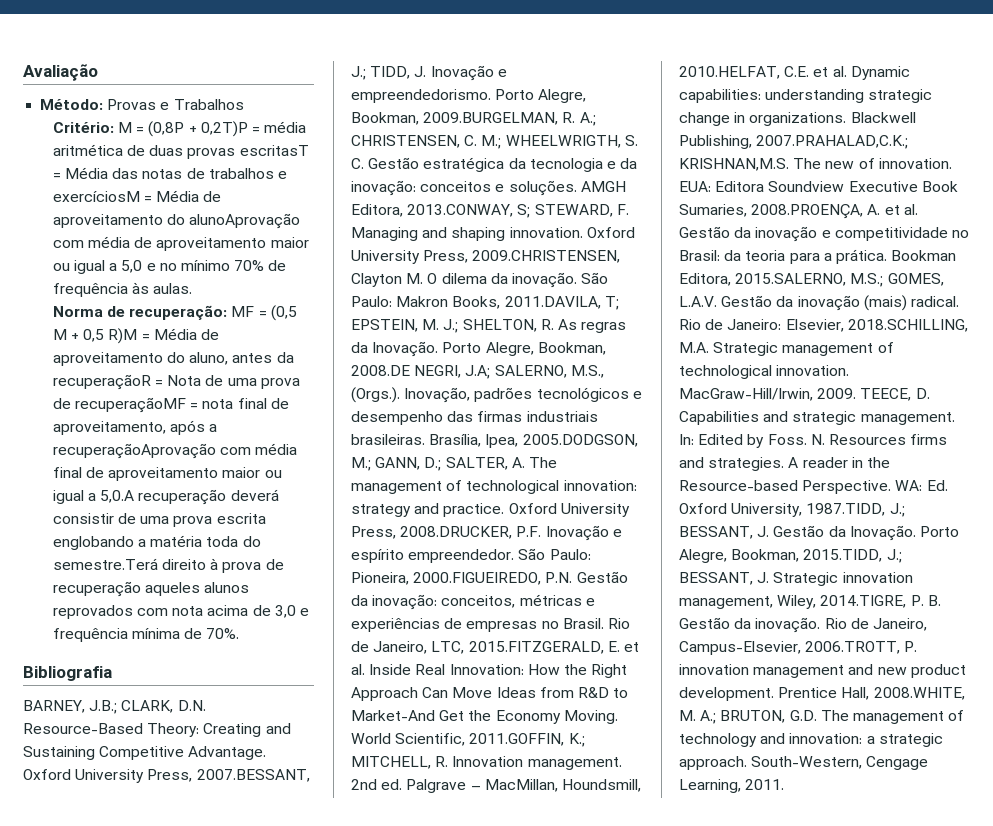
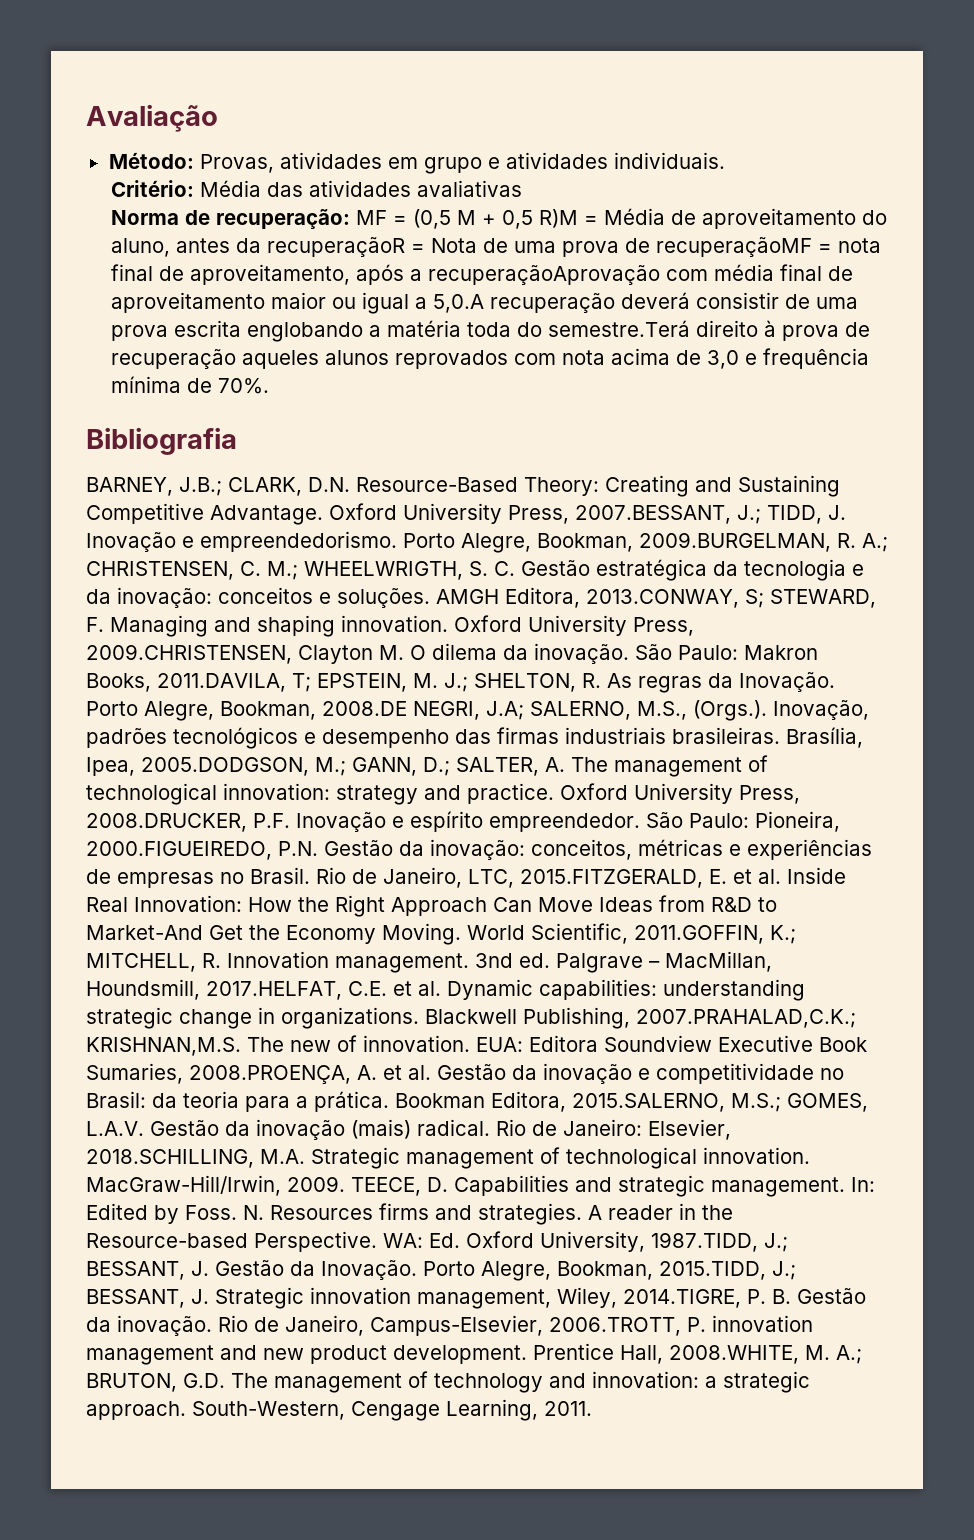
- Método: Provas e Trabalhos
- Critério: M = (0,8P + 0,2T)P = média aritmética de duas provas escritasT = Média das notas de trabalhos e exercíciosM = Média de aproveitamento do alunoAprovação com média de aproveitamento maior ou igual a 5,0 e no mínimo 70% de frequência às aulas.
+ Método: Provas, atividades em grupo e atividades individuais.
+ Critério: Média das atividades avaliativas
- 2nd ed. Palgrave – MacMillan, Houndsmill, 2010.HELFAT, C.E. et al. Dynamic capabilities: understanding strategic change in organizations.
+ 3nd ed. Palgrave – MacMillan, Houndsmill, 2017.HELFAT, C.E. et al. Dynamic capabilities: understanding strategic change in organizations.

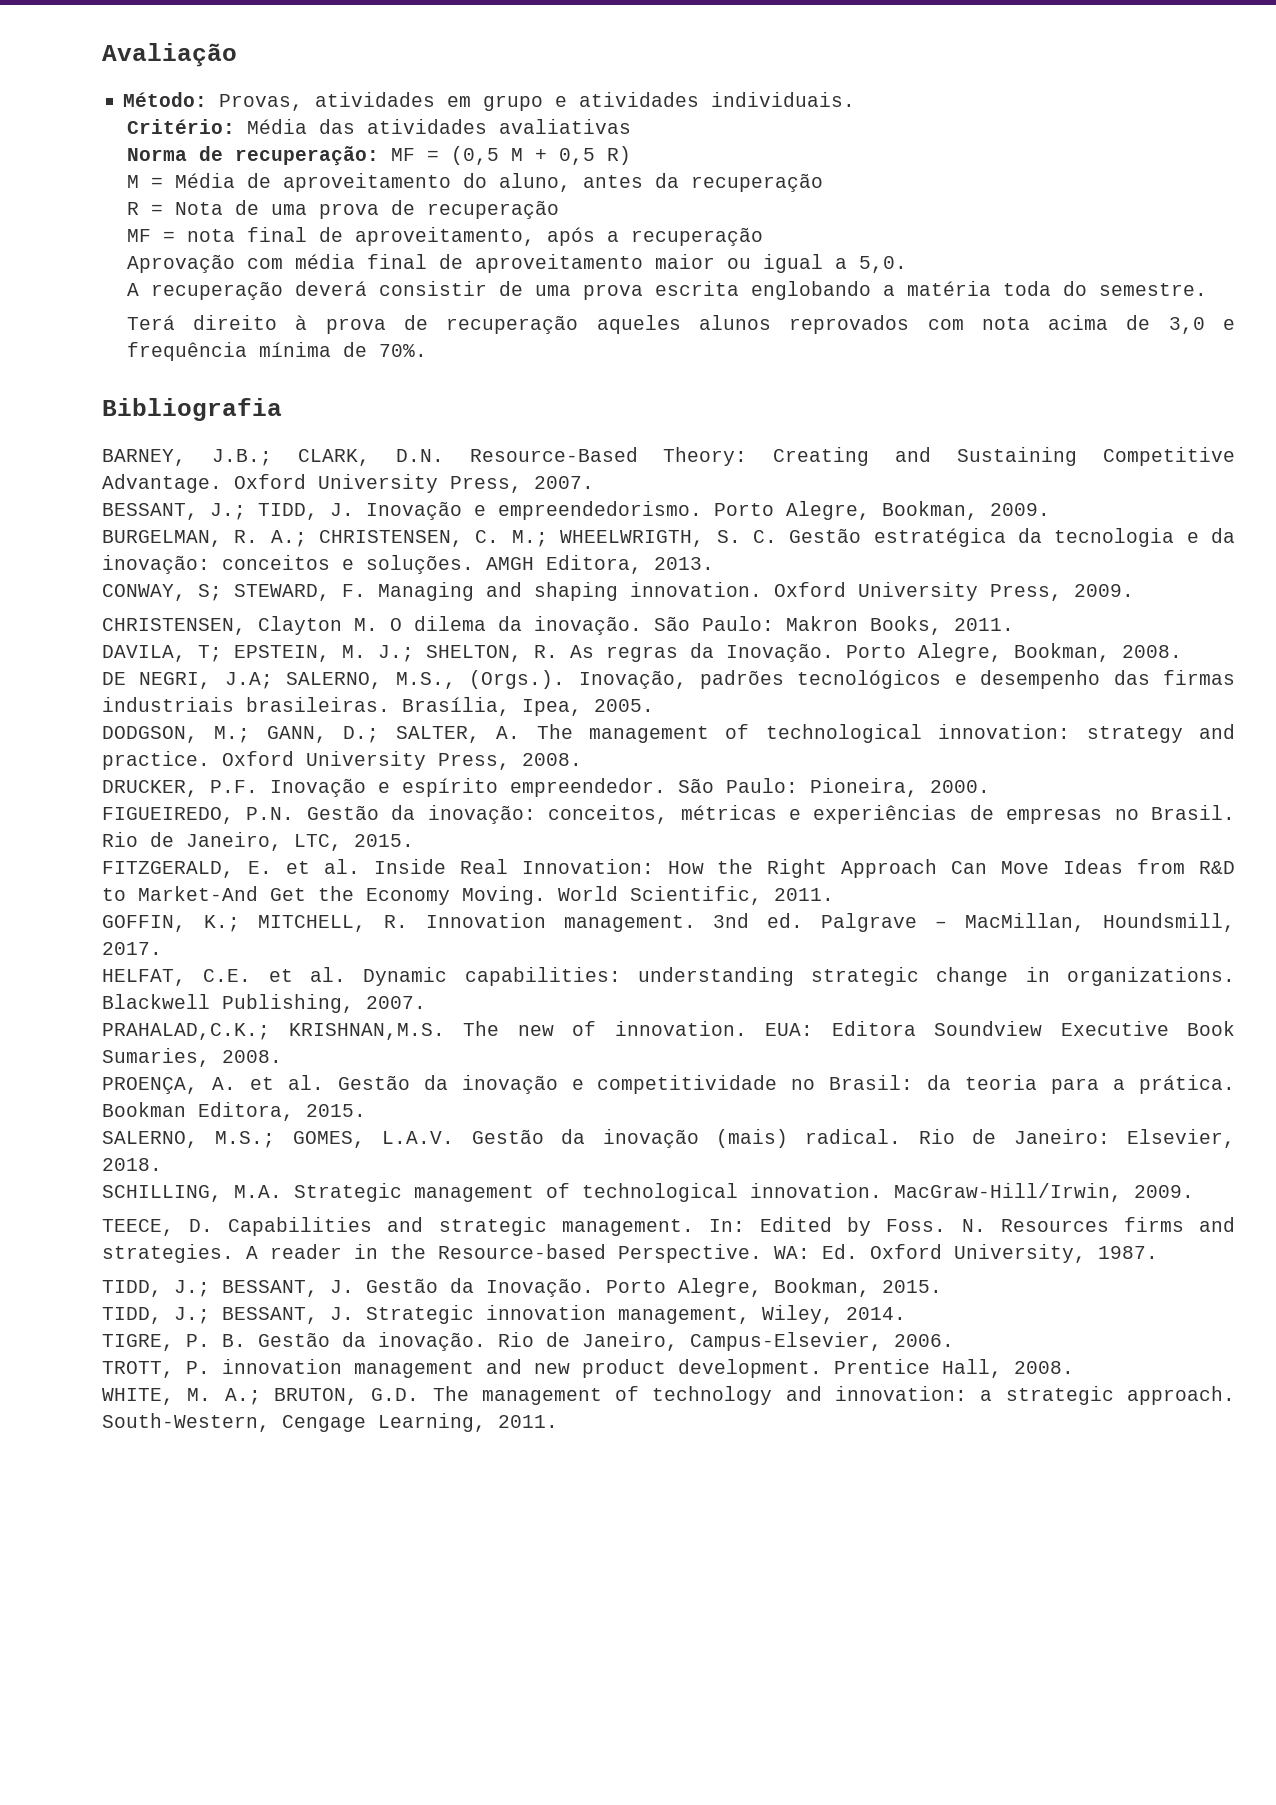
- MF = (0,5 M + 0,5 R)M = Média de aproveitamento do aluno, antes da recuperaçãoR = Nota de uma prova de recuperaçãoMF = nota final de aproveitamento, após a recuperaçãoAprovação com média final de aproveitamento maior ou igual a 5,0.A recuperação deverá consistir de uma prova escrita englobando a matéria toda do semestre.Terá direito à prova de recuperação aqueles alunos reprovados com nota acima de 3,0 e frequência mínima de 70%.
+ MF = (0,5 M + 0,5 R)
+ M = Média de aproveitamento do aluno, antes da recuperação
+ R = Nota de uma prova de recuperação
+ MF = nota final de aproveitamento, após a recuperação
+ Aprovação com média final de aproveitamento maior ou igual a 5,0.
+ A recuperação deverá consistir de uma prova escrita englobando a matéria toda do semestre.
+ Terá direito à prova de recuperação aqueles alunos reprovados com nota acima de 3,0 e frequência mínima de 70%.
- Oxford University Press, 2007.BESSANT, J.; TIDD, J. Inovação e empreendedorismo.
+ Oxford University Press, 2007.
+ BESSANT, J.; TIDD, J. Inovação e empreendedorismo.
- Porto Alegre, Bookman, 2009.BURGELMAN, R. A.; CHRISTENSEN, C. M.; WHEELWRIGTH, S. C. Gestão estratégica da tecnologia e da inovação: conceitos e soluções.
+ Porto Alegre, Bookman, 2009.
+ BURGELMAN, R. A.; CHRISTENSEN, C. M.; WHEELWRIGTH, S. C. Gestão estratégica da tecnologia e da inovação: conceitos e soluções.
- AMGH Editora, 2013.CONWAY, S; STEWARD, F. Managing and shaping innovation.
+ AMGH Editora, 2013.
+ CONWAY, S; STEWARD, F. Managing and shaping innovation.
- Oxford University Press, 2009.CHRISTENSEN, Clayton M. O dilema da inovação.
+ Oxford University Press, 2009.
+ CHRISTENSEN, Clayton M. O dilema da inovação.
- São Paulo: Makron Books, 2011.DAVILA, T; EPSTEIN, M. J.; SHELTON, R. As regras da Inovação.
+ São Paulo: Makron Books, 2011.
+ DAVILA, T; EPSTEIN, M. J.; SHELTON, R. As regras da Inovação.
- Porto Alegre, Bookman, 2008.DE NEGRI, J.A; SALERNO, M.S., (Orgs.). Inovação, padrões tecnológicos e desempenho das firmas industriais brasileiras.
+ Porto Alegre, Bookman, 2008.
+ DE NEGRI, J.A; SALERNO, M.S., (Orgs.). Inovação, padrões tecnológicos e desempenho das firmas industriais brasileiras.
- Brasília, Ipea, 2005.DODGSON, M.; GANN, D.; SALTER, A. The management of technological innovation: strategy and practice.
+ Brasília, Ipea, 2005.
+ DODGSON, M.; GANN, D.; SALTER, A. The management of technological innovation: strategy and practice.
- Oxford University Press, 2008.DRUCKER, P.F. Inovação e espírito empreendedor.
+ Oxford University Press, 2008.
+ DRUCKER, P.F. Inovação e espírito empreendedor.
- São Paulo: Pioneira, 2000.FIGUEIREDO, P.N. Gestão da inovação: conceitos, métricas e experiências de empresas no Brasil.
+ São Paulo: Pioneira, 2000.
+ FIGUEIREDO, P.N. Gestão da inovação: conceitos, métricas e experiências de empresas no Brasil.
- Rio de Janeiro, LTC, 2015.FITZGERALD, E. et al. Inside Real Innovation: How the Right Approach Can Move Ideas from R&D to Market-And Get the Economy Moving.
+ Rio de Janeiro, LTC, 2015.
+ FITZGERALD, E. et al. Inside Real Innovation: How the Right Approach Can Move Ideas from R&D to Market-And Get the Economy Moving.
- World Scientific, 2011.GOFFIN, K.; MITCHELL, R. Innovation management.
+ World Scientific, 2011.
+ GOFFIN, K.; MITCHELL, R. Innovation management.
- 3nd ed. Palgrave – MacMillan, Houndsmill, 2017.HELFAT, C.E. et al. Dynamic capabilities: understanding strategic change in organizations.
+ 3nd ed. Palgrave – MacMillan, Houndsmill, 2017.
+ HELFAT, C.E. et al. Dynamic capabilities: understanding strategic change in organizations.
- Blackwell Publishing, 2007.PRAHALAD,C.K.; KRISHNAN,M.S. The new of innovation.
+ Blackwell Publishing, 2007.
+ PRAHALAD,C.K.; KRISHNAN,M.S. The new of innovation.
- EUA: Editora Soundview Executive Book Sumaries, 2008.PROENÇA, A. et al. Gestão da inovação e competitividade no Brasil: da teoria para a prática.
+ EUA: Editora Soundview Executive Book Sumaries, 2008.
+ PROENÇA, A. et al. Gestão da inovação e competitividade no Brasil: da teoria para a prática.
- Bookman Editora, 2015.SALERNO, M.S.; GOMES, L.A.V. Gestão da inovação (mais) radical.
+ Bookman Editora, 2015.
+ SALERNO, M.S.; GOMES, L.A.V. Gestão da inovação (mais) radical.
- Rio de Janeiro: Elsevier, 2018.SCHILLING, M.A. Strategic management of technological innovation.
+ Rio de Janeiro: Elsevier, 2018.
+ SCHILLING, M.A. Strategic management of technological innovation.
- MacGraw-Hill/Irwin, 2009. TEECE, D. Capabilities and strategic management.
+ MacGraw-Hill/Irwin, 2009.
+ TEECE, D. Capabilities and strategic management.
- WA: Ed. Oxford University, 1987.TIDD, J.; BESSANT, J. Gestão da Inovação.
+ WA: Ed. Oxford University, 1987.
+ TIDD, J.; BESSANT, J. Gestão da Inovação.
- Porto Alegre, Bookman, 2015.TIDD, J.; BESSANT, J. Strategic innovation management, Wiley, 2014.TIGRE, P. B. Gestão da inovação.
+ Porto Alegre, Bookman, 2015.
+ TIDD, J.; BESSANT, J. Strategic innovation management, Wiley, 2014.
+ TIGRE, P. B. Gestão da inovação.
- Rio de Janeiro, Campus-Elsevier, 2006.TROTT, P. innovation management and new product development.
+ Rio de Janeiro, Campus-Elsevier, 2006.
+ TROTT, P. innovation management and new product development.
- Prentice Hall, 2008.WHITE, M. A.; BRUTON, G.D. The management of technology and innovation: a strategic approach.
+ Prentice Hall, 2008.
+ WHITE, M. A.; BRUTON, G.D. The management of technology and innovation: a strategic approach.

